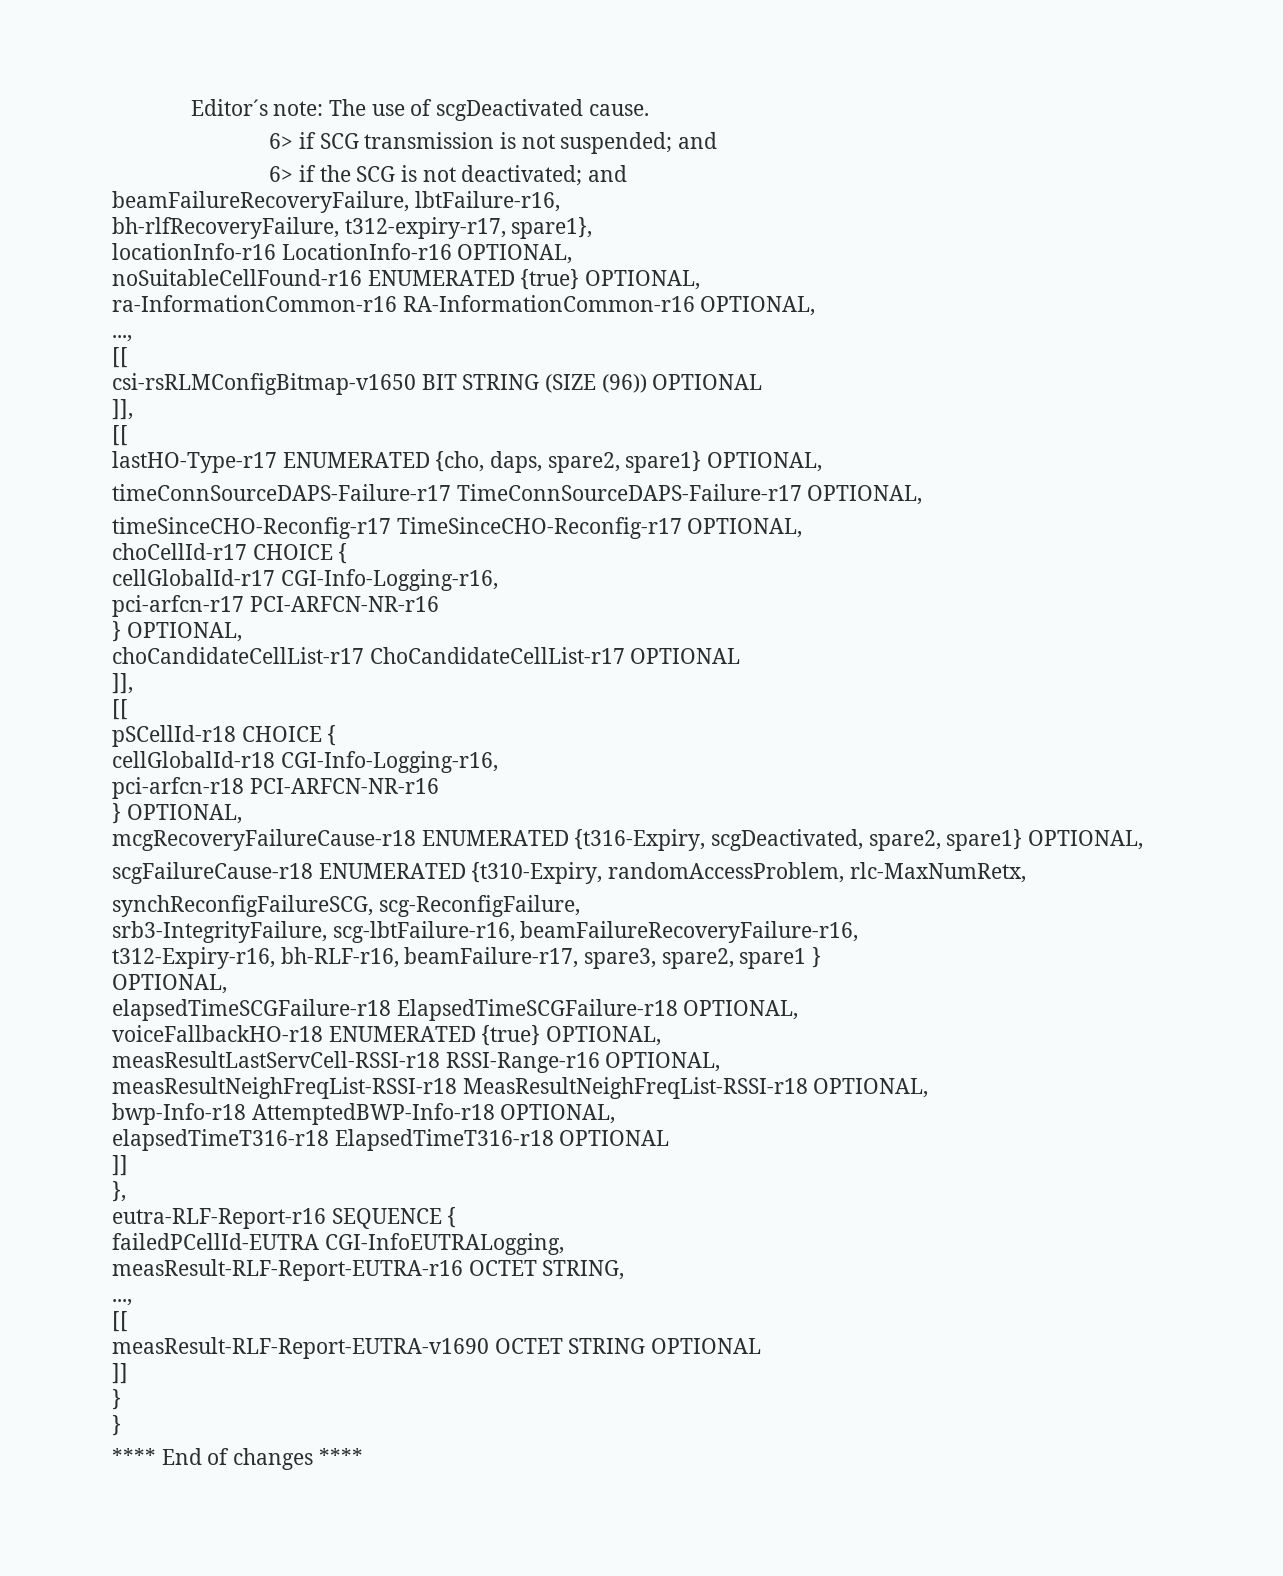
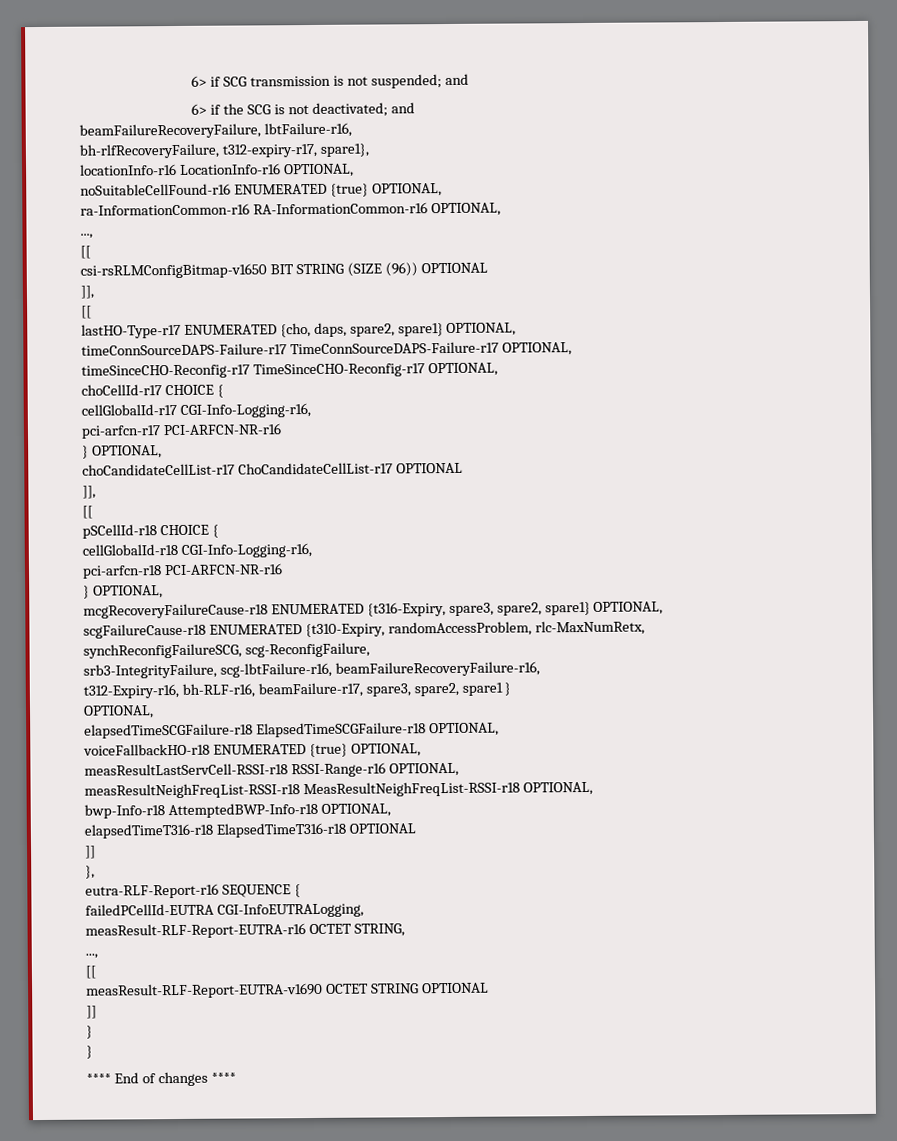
- Editor´s note: The use of scgDeactivated cause.
- mcgRecoveryFailureCause-r18 ENUMERATED {t316-Expiry, scgDeactivated, spare2, spare1} OPTIONAL,
+ mcgRecoveryFailureCause-r18 ENUMERATED {t316-Expiry, spare3, spare2, spare1} OPTIONAL,

